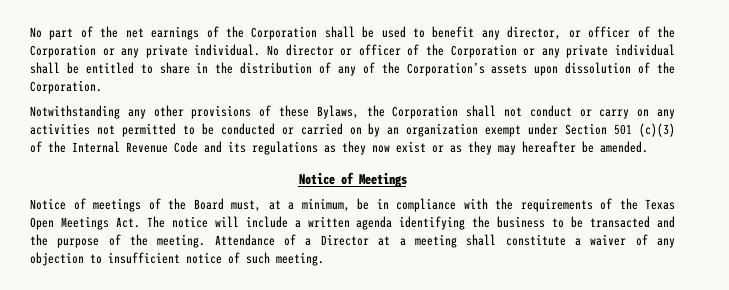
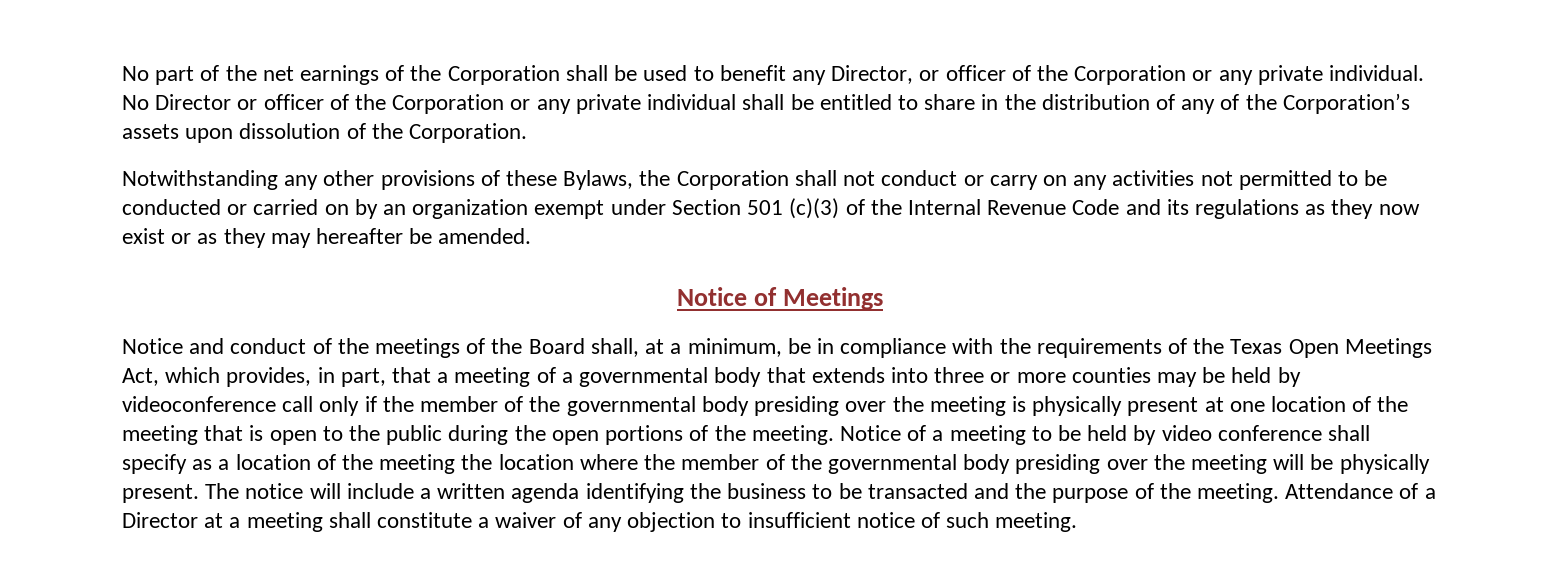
- No part of the net earnings of the Corporation shall be used to benefit any director, or officer of the Corporation or any private individual.
+ No part of the net earnings of the Corporation shall be used to benefit any Director, or officer of the Corporation or any private individual.
- No director or officer of the Corporation or any private individual shall be entitled to share in the distribution of any of the Corporation’s assets upon dissolution of the Corporation.
+ No Director or officer of the Corporation or any private individual shall be entitled to share in the distribution of any of the Corporation’s assets upon dissolution of the Corporation.
- Notice of meetings of the Board must, at a minimum, be in compliance with the requirements of the Texas Open Meetings Act. The notice will include a written agenda identifying the business to be transacted and the purpose of the meeting.
+ Notice and conduct of the meetings of the Board shall, at a minimum, be in compliance with the requirements of the Texas Open Meetings Act, which provides, in part, that a meeting of a governmental body that extends into three or more counties may be held by videoconference call only if the member of the governmental body presiding over the meeting is physically present at one location of the meeting that is open to the public during the open portions of the meeting. Notice of a meeting to be held by video conference shall specify as a location of the meeting the location where the member of the governmental body presiding over the meeting will be physically present. The notice will include a written agenda identifying the business to be transacted and the purpose of the meeting.

